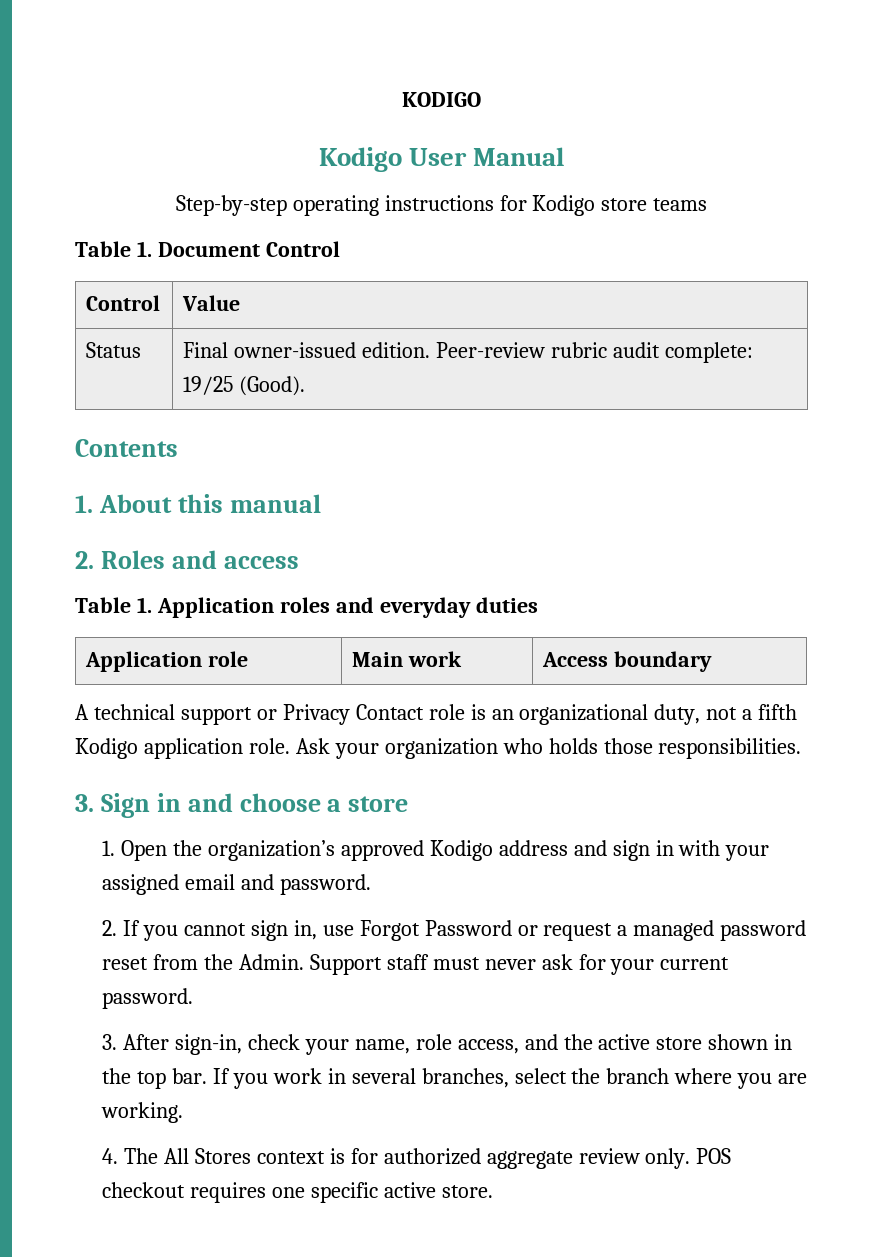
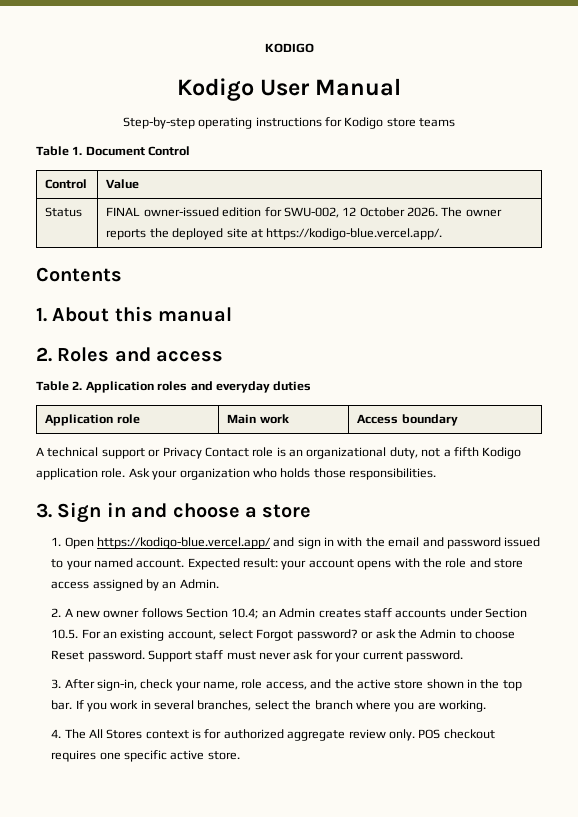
- Status | Final owner-issued edition. Peer-review rubric audit complete: 19/25 (Good).
+ Status | FINAL owner-issued edition for SWU-002, 12 October 2026. The owner reports the deployed site at https://kodigo-blue.vercel.app/.
- Table 1. Application roles and everyday duties
+ Table 2. Application roles and everyday duties
- 1. Open the organization’s approved Kodigo address and sign in with your assigned email and password.
- 2. If you cannot sign in, use Forgot Password or request a managed password reset from the Admin.
+ 1. Open https://kodigo-blue.vercel.app/ and sign in with the email and password issued to your named account. Expected result: your account opens with the role and store access assigned by an Admin.
+ 2. A new owner follows Section 10.4; an Admin creates staff accounts under Section 10.5. For an existing account, select Forgot password? or ask the Admin to choose Reset password.

